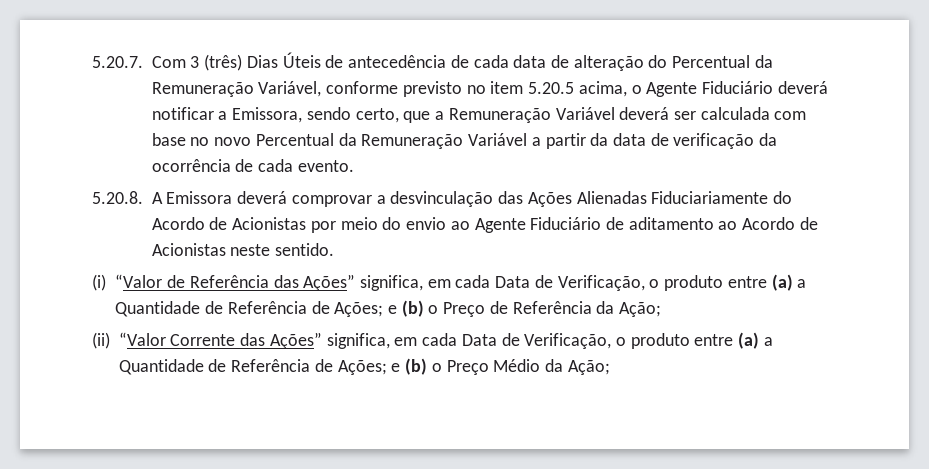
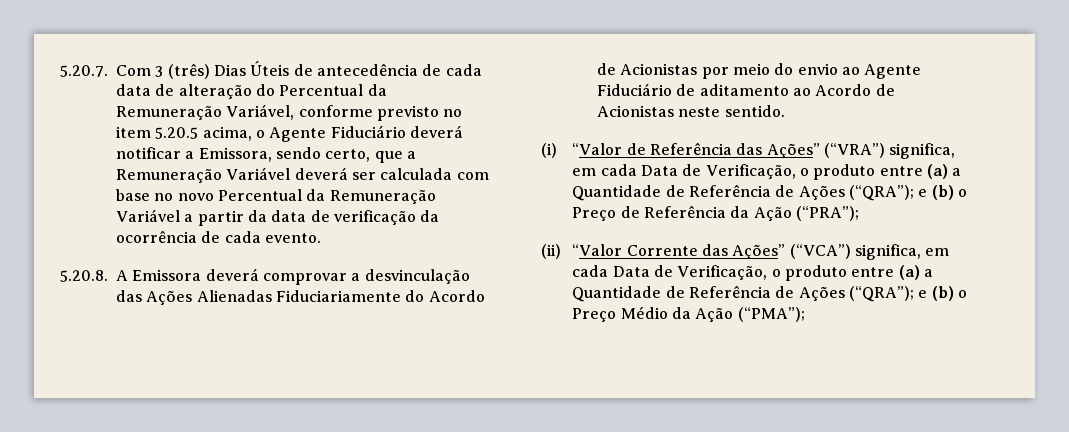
- (i) “Valor de Referência das Ações” significa, em cada Data de Verificação, o produto entre (a) a Quantidade de Referência de Ações; e (b) o Preço de Referência da Ação;
+ (i) “Valor de Referência das Ações” (“VRA”) significa, em cada Data de Verificação, o produto entre (a) a Quantidade de Referência de Ações (“QRA”); e (b) o Preço de Referência da Ação (“PRA”);
- (ii) “Valor Corrente das Ações” significa, em cada Data de Verificação, o produto entre (a) a Quantidade de Referência de Ações; e (b) o Preço Médio da Ação;
+ (ii) “Valor Corrente das Ações” (“VCA”) significa, em cada Data de Verificação, o produto entre (a) a Quantidade de Referência de Ações (“QRA”); e (b) o Preço Médio da Ação (“PMA”);

